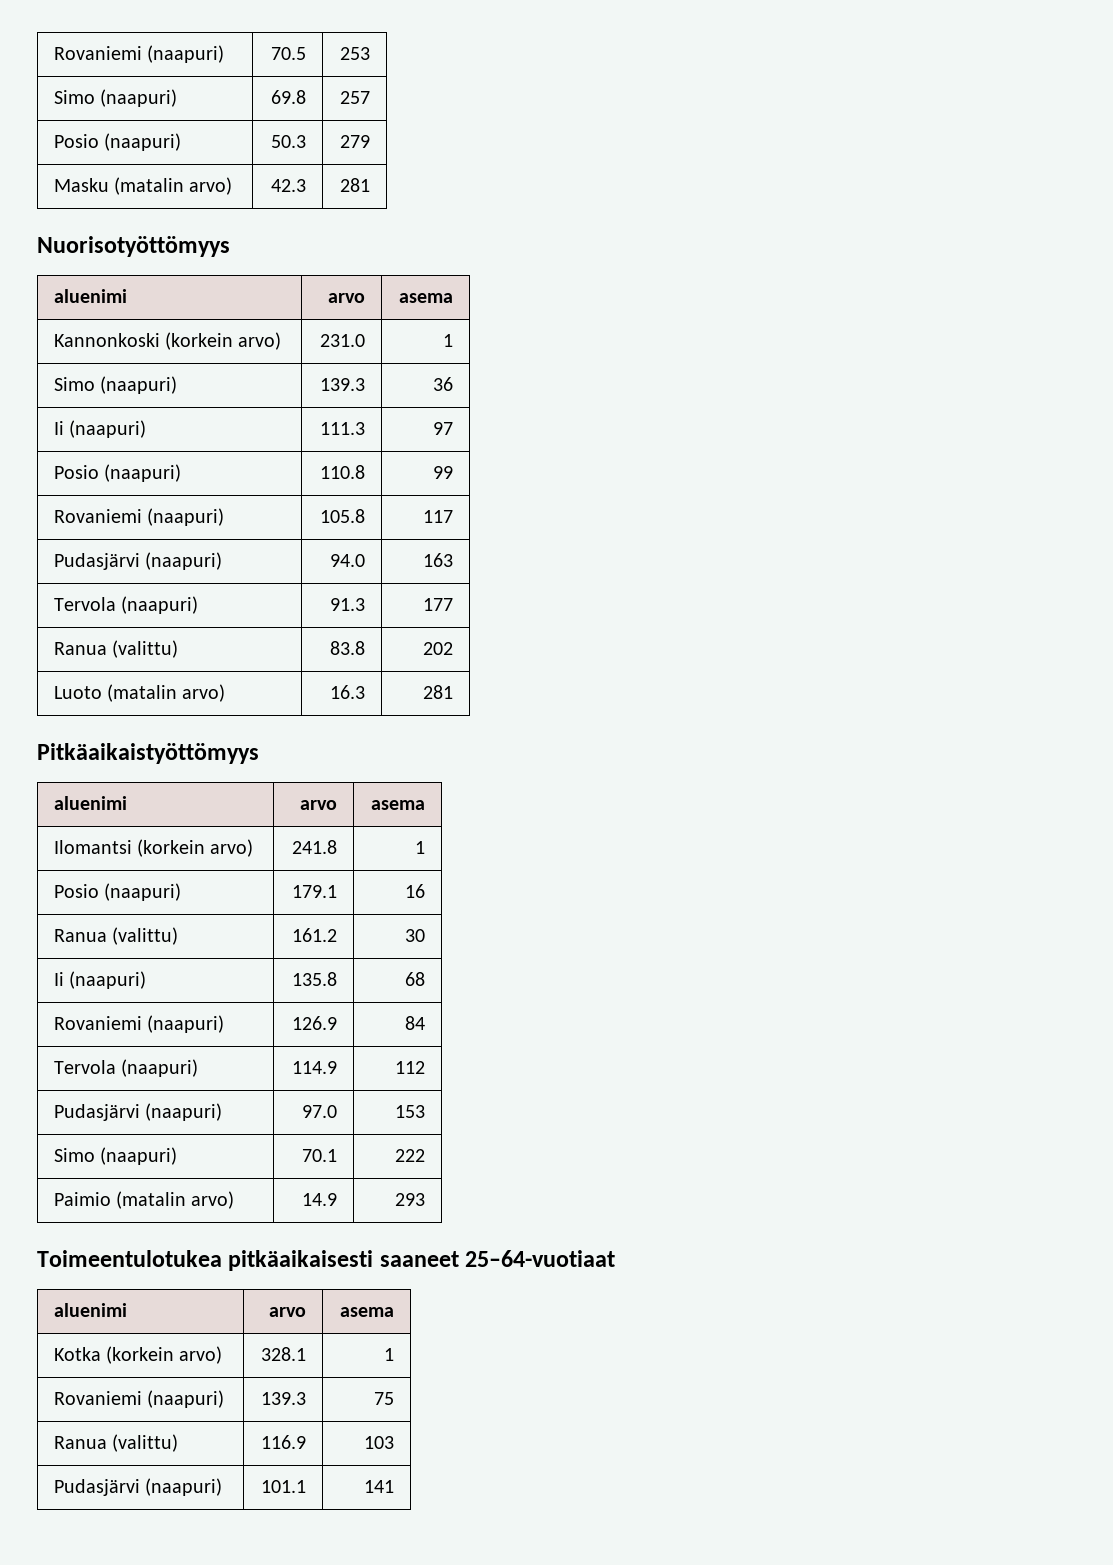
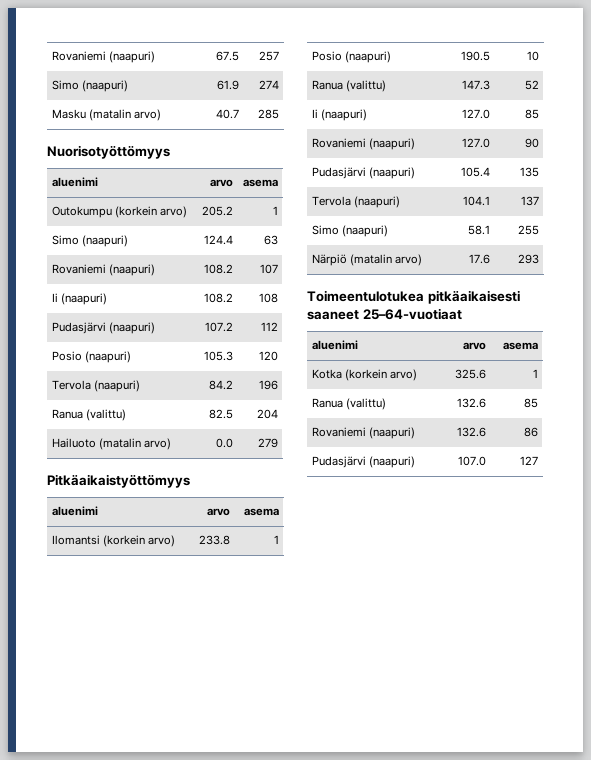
- Rovaniemi (naapuri) | 70.5 | 253
- Simo (naapuri) | 69.8 | 257
- Posio (naapuri) | 50.3 | 279
+ Rovaniemi (naapuri) | 67.5 | 257
+ Simo (naapuri) | 61.9 | 274
- Masku (matalin arvo) | 42.3 | 281
+ Masku (matalin arvo) | 40.7 | 285
- Kannonkoski (korkein arvo) | 231.0 | 1
+ Outokumpu (korkein arvo) | 205.2 | 1
- Simo (naapuri) | 139.3 | 36
- Ii (naapuri) | 111.3 | 97
- Posio (naapuri) | 110.8 | 99
- Rovaniemi (naapuri) | 105.8 | 117
- Pudasjärvi (naapuri) | 94.0 | 163
- Tervola (naapuri) | 91.3 | 177
- Ranua (valittu) | 83.8 | 202
- Luoto (matalin arvo) | 16.3 | 281
+ Simo (naapuri) | 124.4 | 63
+ Rovaniemi (naapuri) | 108.2 | 107
+ Ii (naapuri) | 108.2 | 108
+ Pudasjärvi (naapuri) | 107.2 | 112
+ Posio (naapuri) | 105.3 | 120
+ Tervola (naapuri) | 84.2 | 196
+ Ranua (valittu) | 82.5 | 204
+ Hailuoto (matalin arvo) | 0.0 | 279
- Ilomantsi (korkein arvo) | 241.8 | 1
+ Ilomantsi (korkein arvo) | 233.8 | 1
- Posio (naapuri) | 179.1 | 16
- Ranua (valittu) | 161.2 | 30
- Ii (naapuri) | 135.8 | 68
- Rovaniemi (naapuri) | 126.9 | 84
- Tervola (naapuri) | 114.9 | 112
- Pudasjärvi (naapuri) | 97.0 | 153
- Simo (naapuri) | 70.1 | 222
- Paimio (matalin arvo) | 14.9 | 293
+ Posio (naapuri) | 190.5 | 10
+ Ranua (valittu) | 147.3 | 52
+ Ii (naapuri) | 127.0 | 85
+ Rovaniemi (naapuri) | 127.0 | 90
+ Pudasjärvi (naapuri) | 105.4 | 135
+ Tervola (naapuri) | 104.1 | 137
+ Simo (naapuri) | 58.1 | 255
+ Närpiö (matalin arvo) | 17.6 | 293
- Kotka (korkein arvo) | 328.1 | 1
- Rovaniemi (naapuri) | 139.3 | 75
- Ranua (valittu) | 116.9 | 103
- Pudasjärvi (naapuri) | 101.1 | 141
+ Kotka (korkein arvo) | 325.6 | 1
+ Ranua (valittu) | 132.6 | 85
+ Rovaniemi (naapuri) | 132.6 | 86
+ Pudasjärvi (naapuri) | 107.0 | 127

